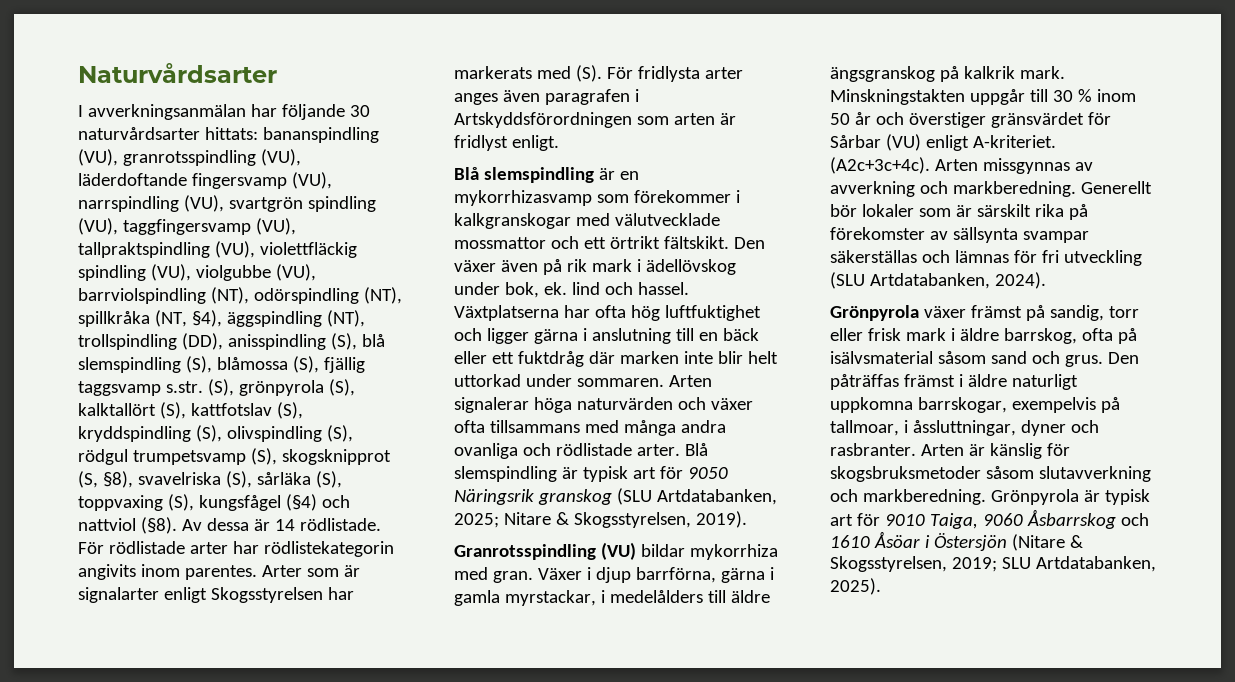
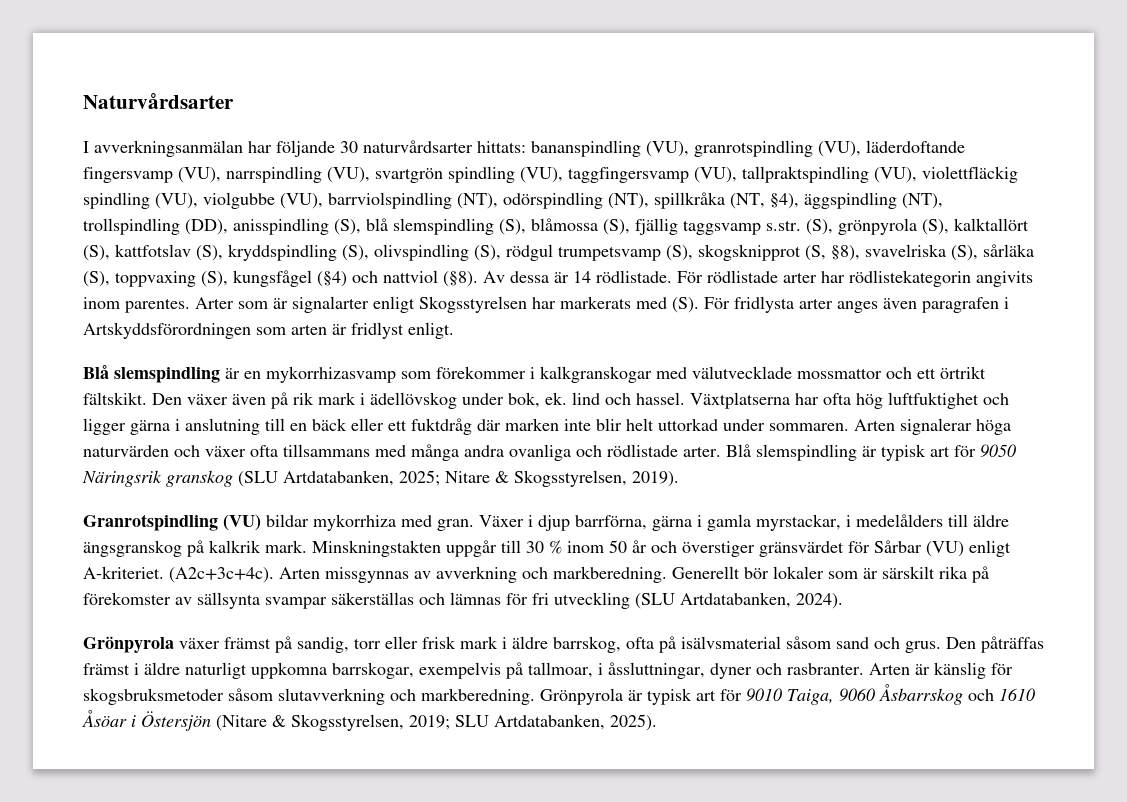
- bananspindling (VU), granrotsspindling (VU), läderdoftande fingersvamp (VU), narrspindling (VU), svartgrön spindling (VU), taggfingersvamp (VU), tallpraktspindling (VU), violettfläckig spindling (VU), violgubbe (VU), barrviolspindling (NT), odörspindling (NT), spillkråka (NT, §4), äggspindling (NT), trollspindling (DD), anisspindling (S), blå slemspindling (S), blåmossa (S), fjällig taggsvamp s.str. (S), grönpyrola (S), kalktallört (S), kattfotslav (S), kryddspindling (S), olivspindling (S), rödgul trumpetsvamp (S), skogsknipprot (S, §8), svavelriska (S), sårläka (S), toppvaxing (S), kungsfågel (§4) och nattviol (§8).
+ bananspindling (VU), granrotspindling (VU), läderdoftande fingersvamp (VU), narrspindling (VU), svartgrön spindling (VU), taggfingersvamp (VU), tallpraktspindling (VU), violettfläckig spindling (VU), violgubbe (VU), barrviolspindling (NT), odörspindling (NT), spillkråka (NT, §4), äggspindling (NT), trollspindling (DD), anisspindling (S), blå slemspindling (S), blåmossa (S), fjällig taggsvamp s.str. (S), grönpyrola (S), kalktallört (S), kattfotslav (S), kryddspindling (S), olivspindling (S), rödgul trumpetsvamp (S), skogsknipprot (S, §8), svavelriska (S), sårläka (S), toppvaxing (S), kungsfågel (§4) och nattviol (§8).
- Granrotsspindling (VU) bildar mykorrhiza med gran.
+ Granrotspindling (VU) bildar mykorrhiza med gran.

